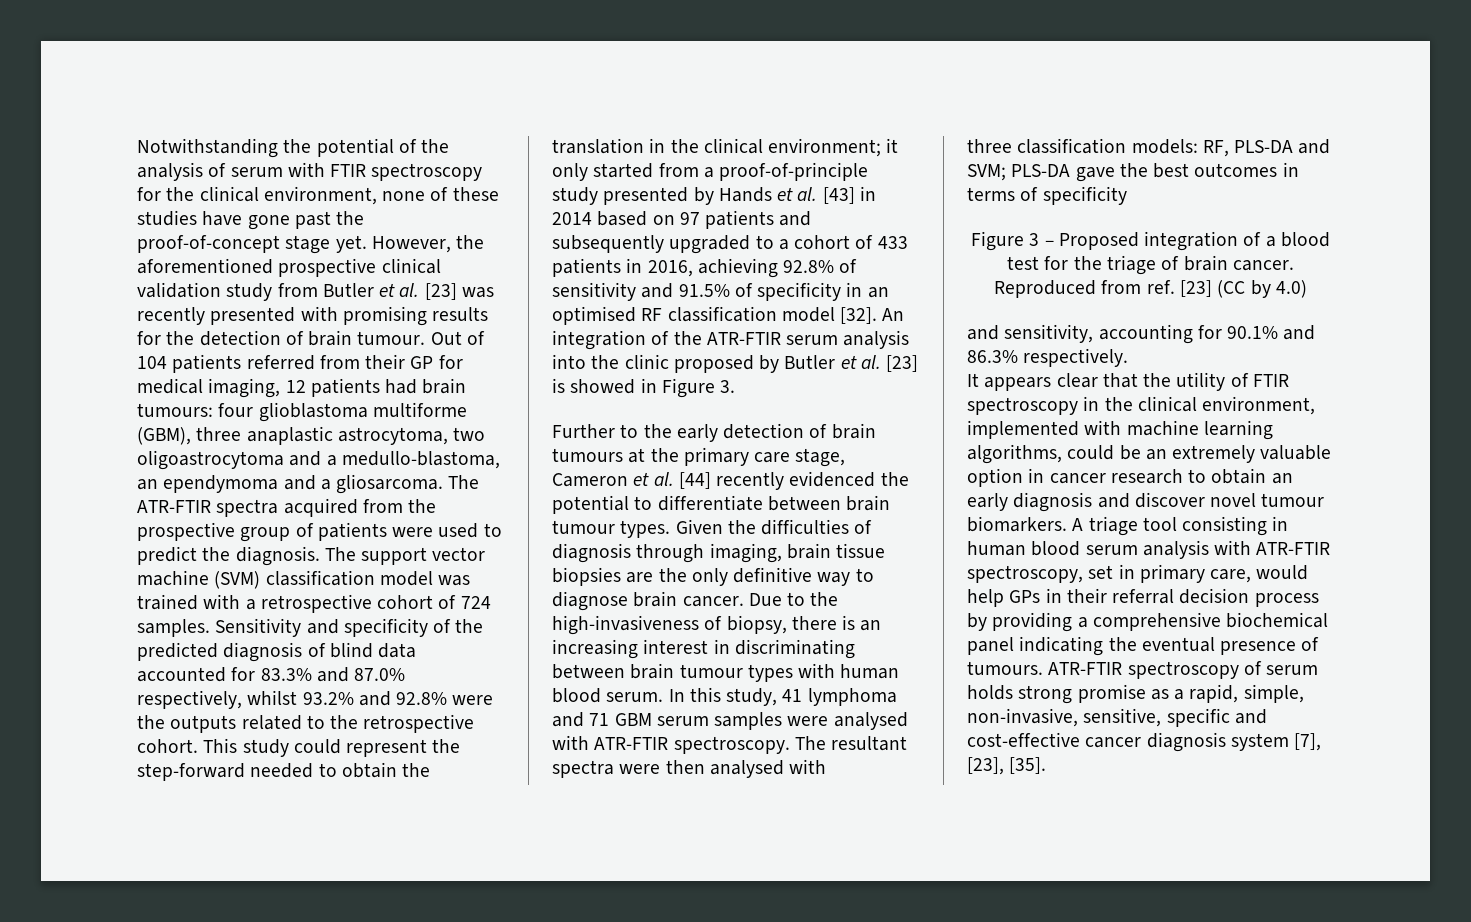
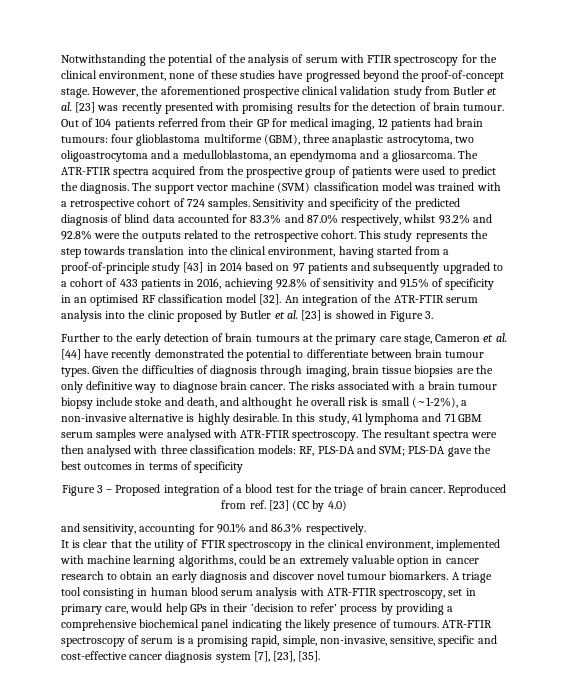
- Notwithstanding the potential of the analysis of serum with FTIR spectroscopy for the clinical environment, none of these studies have gone past the proof-of-concept stage yet.
+ Notwithstanding the potential of the analysis of serum with FTIR spectroscopy for the clinical environment, none of these studies have progressed beyond the proof-of-concept stage.
- Out of 104 patients referred from their GP for medical imaging, 12 patients had brain tumours: four glioblastoma multiforme (GBM), three anaplastic astrocytoma, two oligoastrocytoma and a medullo-blastoma, an ependymoma and a gliosarcoma.
+ Out of 104 patients referred from their GP for medical imaging, 12 patients had brain tumours: four glioblastoma multiforme (GBM), three anaplastic astrocytoma, two oligoastrocytoma and a medulloblastoma, an ependymoma and a gliosarcoma.
- This study could represent the step-forward needed to obtain the translation in the clinical environment; it only started from a proof-of-principle study presented by Hands et al. [43] in 2014 based on 97 patients and subsequently upgraded to a cohort of 433 patients in 2016, achieving 92.8% of sensitivity and 91.5% of specificity in an optimised RF classification model [32].
+ This study represents the step towards translation into the clinical environment, having started from a proof-of-principle study [43] in 2014 based on 97 patients and subsequently upgraded to a cohort of 433 patients in 2016, achieving 92.8% of sensitivity and 91.5% of specificity in an optimised RF classification model [32].
- Further to the early detection of brain tumours at the primary care stage, Cameron et al. [44] recently evidenced the potential to differentiate between brain tumour types.
+ Further to the early detection of brain tumours at the primary care stage, Cameron et al. [44] have recently demonstrated the potential to differentiate between brain tumour types.
- Due to the high-invasiveness of biopsy, there is an increasing interest in discriminating between brain tumour types with human blood serum.
+ The risks associated with a brain tumour biopsy include stoke and death, and althought he overall risk is small (~1-2%), a non-invasive alternative is highly desirable.
- The resultant spectra were then analysed with
- three classification models: RF, PLS-DA and SVM; PLS-DA gave the best outcomes in terms of specificity
+ The resultant spectra were then analysed with three classification models: RF, PLS-DA and SVM; PLS-DA gave the best outcomes in terms of specificity
- It appears clear that the utility of FTIR spectroscopy in the clinical environment, implemented with machine learning algorithms, could be an extremely valuable option in cancer research to obtain an early diagnosis and discover novel tumour biomarkers.
+ It is clear that the utility of FTIR spectroscopy in the clinical environment, implemented with machine learning algorithms, could be an extremely valuable option in cancer research to obtain an early diagnosis and discover novel tumour biomarkers.
- A triage tool consisting in human blood serum analysis with ATR-FTIR spectroscopy, set in primary care, would help GPs in their referral decision process by providing a comprehensive biochemical panel indicating the eventual presence of tumours.
+ A triage tool consisting in human blood serum analysis with ATR-FTIR spectroscopy, set in primary care, would help GPs in their ‘decision to refer’ process by providing a comprehensive biochemical panel indicating the likely presence of tumours.
- ATR-FTIR spectroscopy of serum holds strong promise as a rapid, simple, non-invasive, sensitive, specific and cost-effective cancer diagnosis system [7], [23], [35].
+ ATR-FTIR spectroscopy of serum is a promising rapid, simple, non-invasive, sensitive, specific and cost-effective cancer diagnosis system [7], [23], [35].

